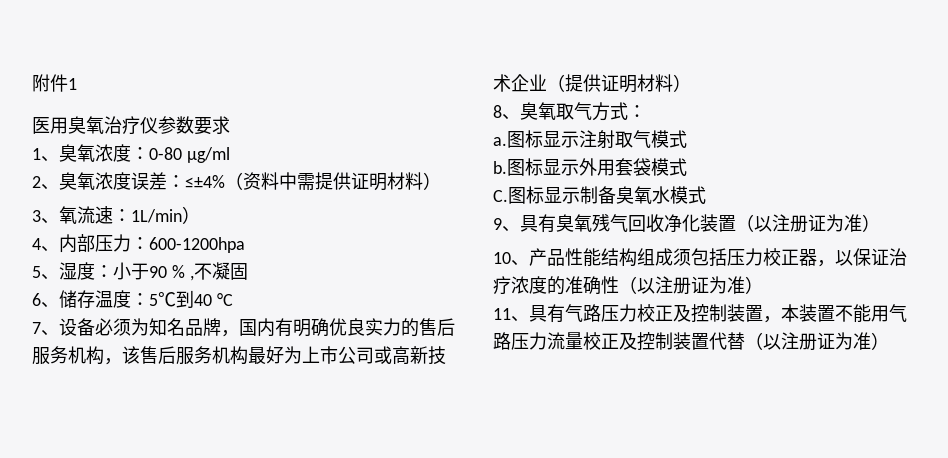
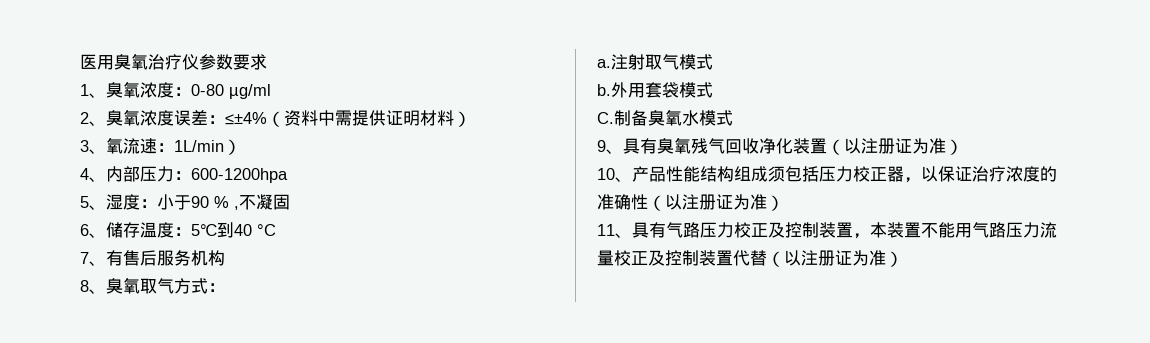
- 附件1
- 7、设备必须为知名品牌，国内有明确优良实力的售后服务机构，该售后服务机构最好为上市公司或高新技术企业（提供证明材料）
+ 7、有售后服务机构
- 图标显示注射取气模式
+ 注射取气模式
- 图标显示外用套袋模式
+ 外用套袋模式
- C.图标显示制备臭氧水模式
+ C.制备臭氧水模式

